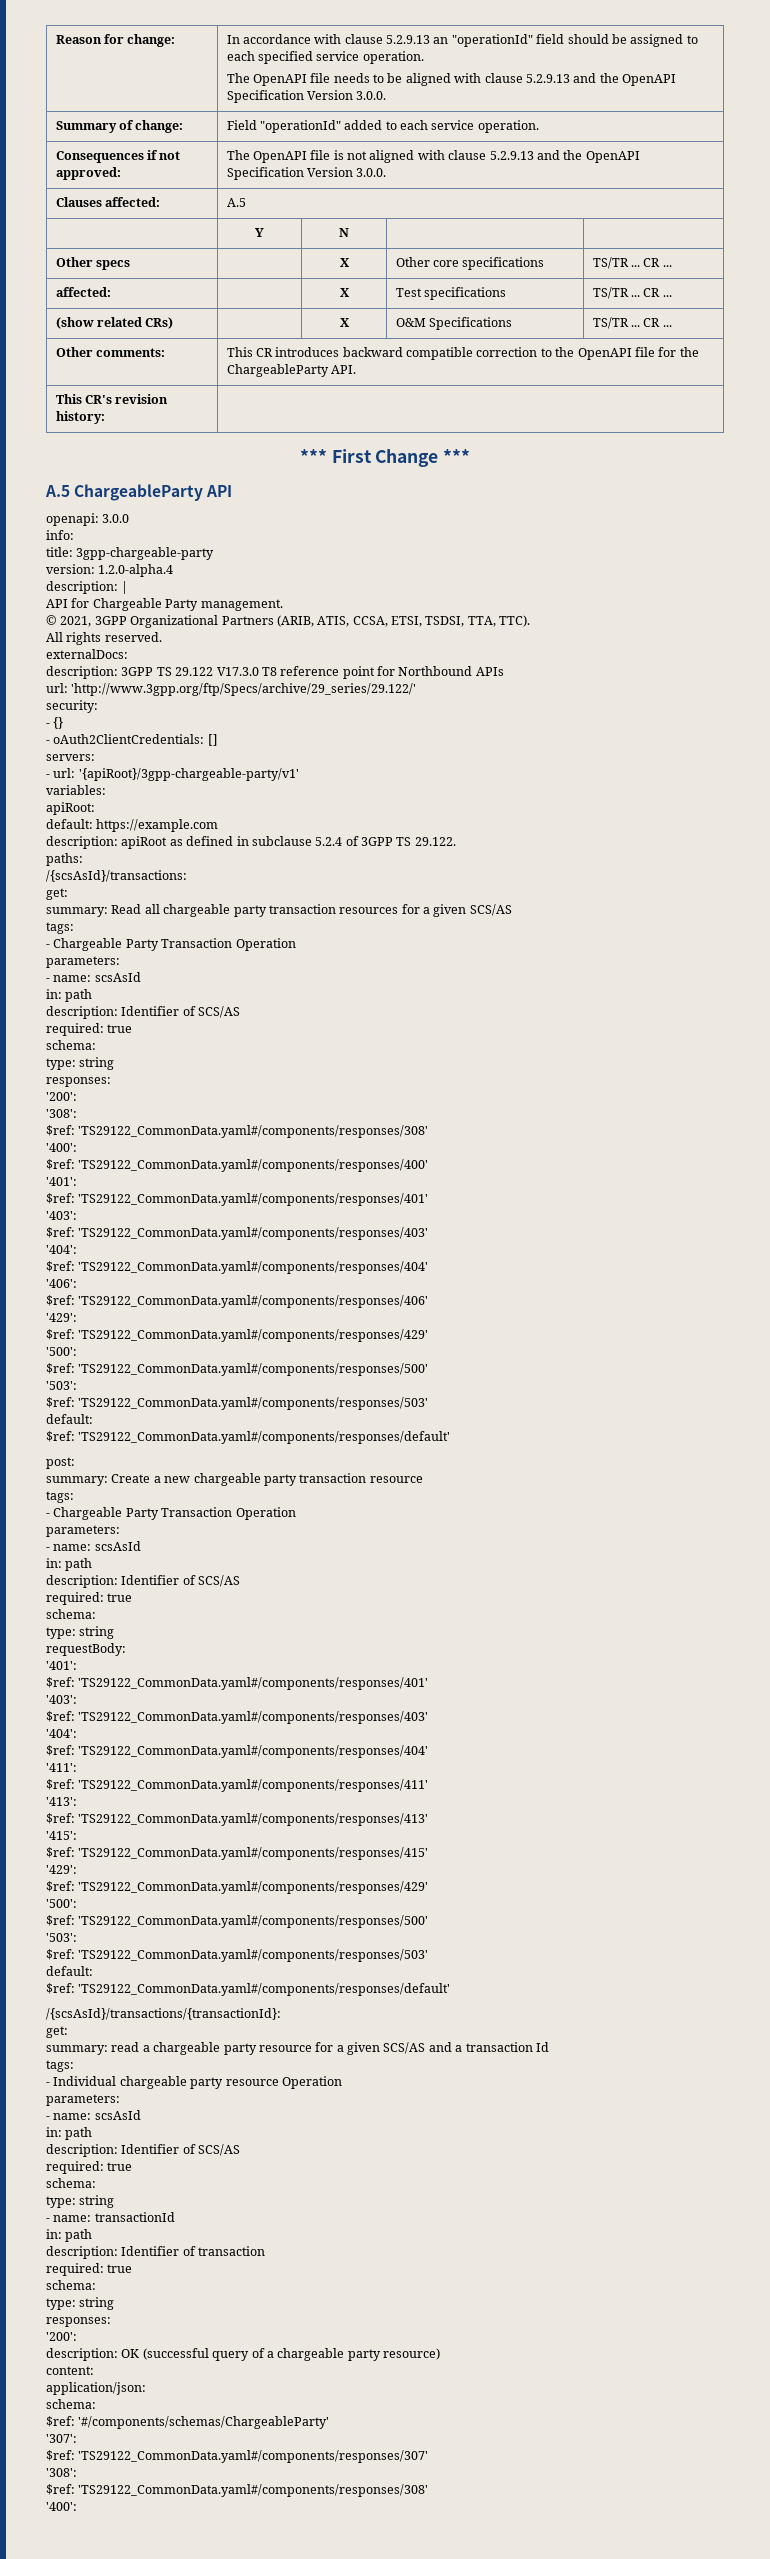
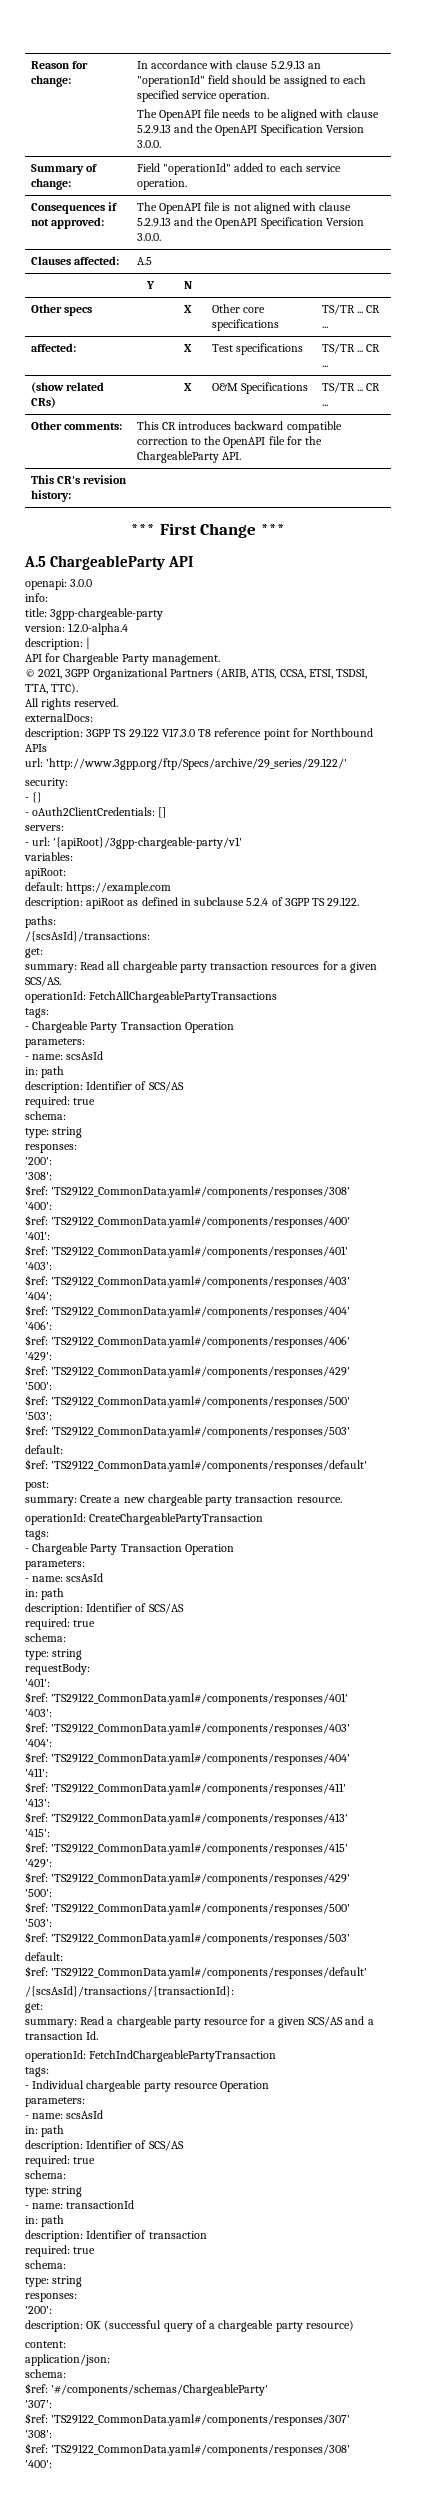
- summary: Read all chargeable party transaction resources for a given SCS/AS
+ summary: Read all chargeable party transaction resources for a given SCS/AS.
+ operationId: FetchAllChargeablePartyTransactions
- summary: Create a new chargeable party transaction resource
+ summary: Create a new chargeable party transaction resource.
+ operationId: CreateChargeablePartyTransaction
- summary: read a chargeable party resource for a given SCS/AS and a transaction Id
+ summary: Read a chargeable party resource for a given SCS/AS and a transaction Id.
+ operationId: FetchIndChargeablePartyTransaction

